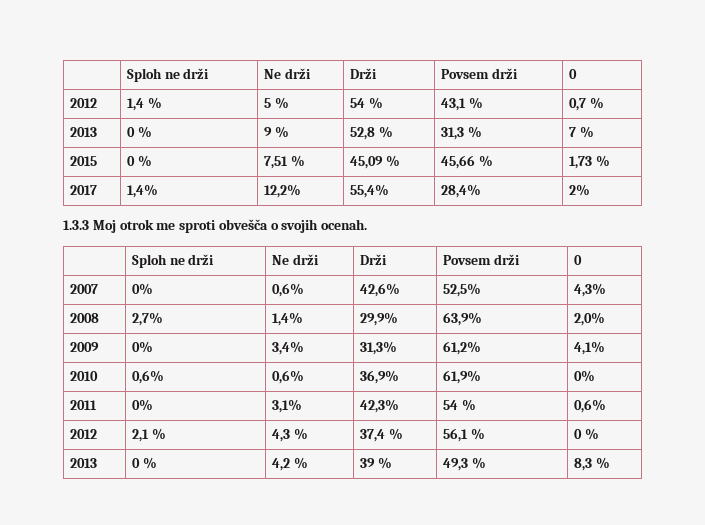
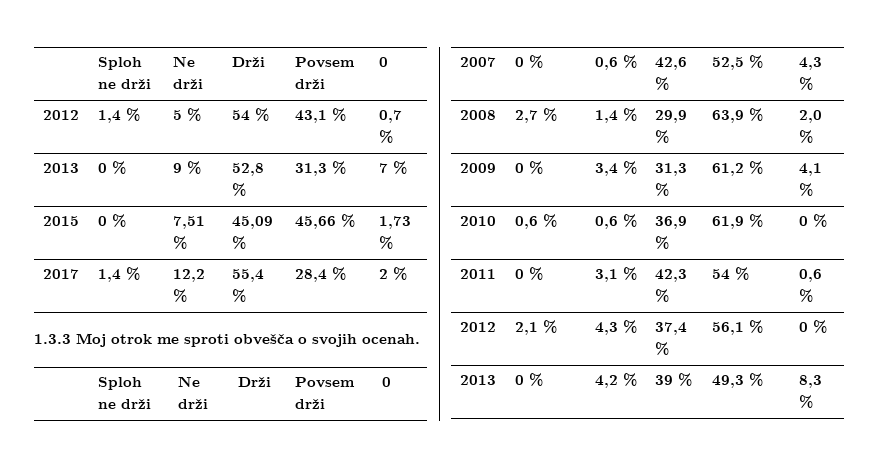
- 2017 | 1,4% | 12,2% | 55,4% | 28,4% | 2%
+ 2017 | 1,4 % | 12,2 % | 55,4 % | 28,4 % | 2 %
- 2007 | 0% | 0,6% | 42,6% | 52,5% | 4,3%
- 2008 | 2,7% | 1,4% | 29,9% | 63,9% | 2,0%
- 2009 | 0% | 3,4% | 31,3% | 61,2% | 4,1%
- 2010 | 0,6% | 0,6% | 36,9% | 61,9% | 0%
- 2011 | 0% | 3,1% | 42,3% | 54 % | 0,6%
+ 2007 | 0 % | 0,6 % | 42,6 % | 52,5 % | 4,3 %
+ 2008 | 2,7 % | 1,4 % | 29,9 % | 63,9 % | 2,0 %
+ 2009 | 0 % | 3,4 % | 31,3 % | 61,2 % | 4,1 %
+ 2010 | 0,6 % | 0,6 % | 36,9 % | 61,9 % | 0 %
+ 2011 | 0 % | 3,1 % | 42,3 % | 54 % | 0,6 %

